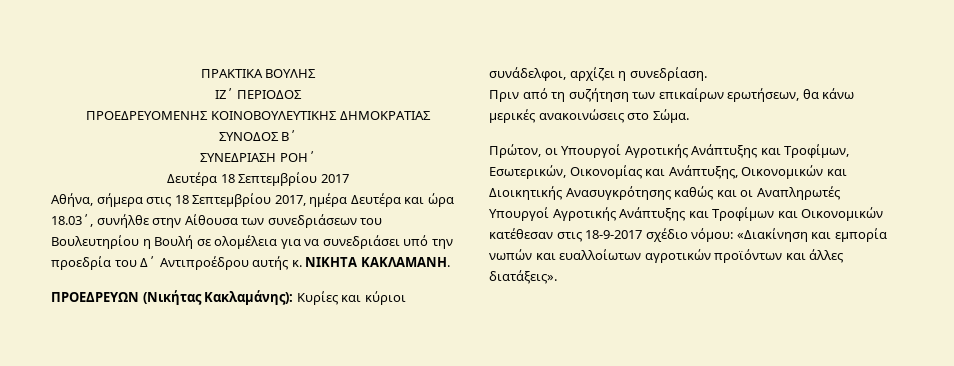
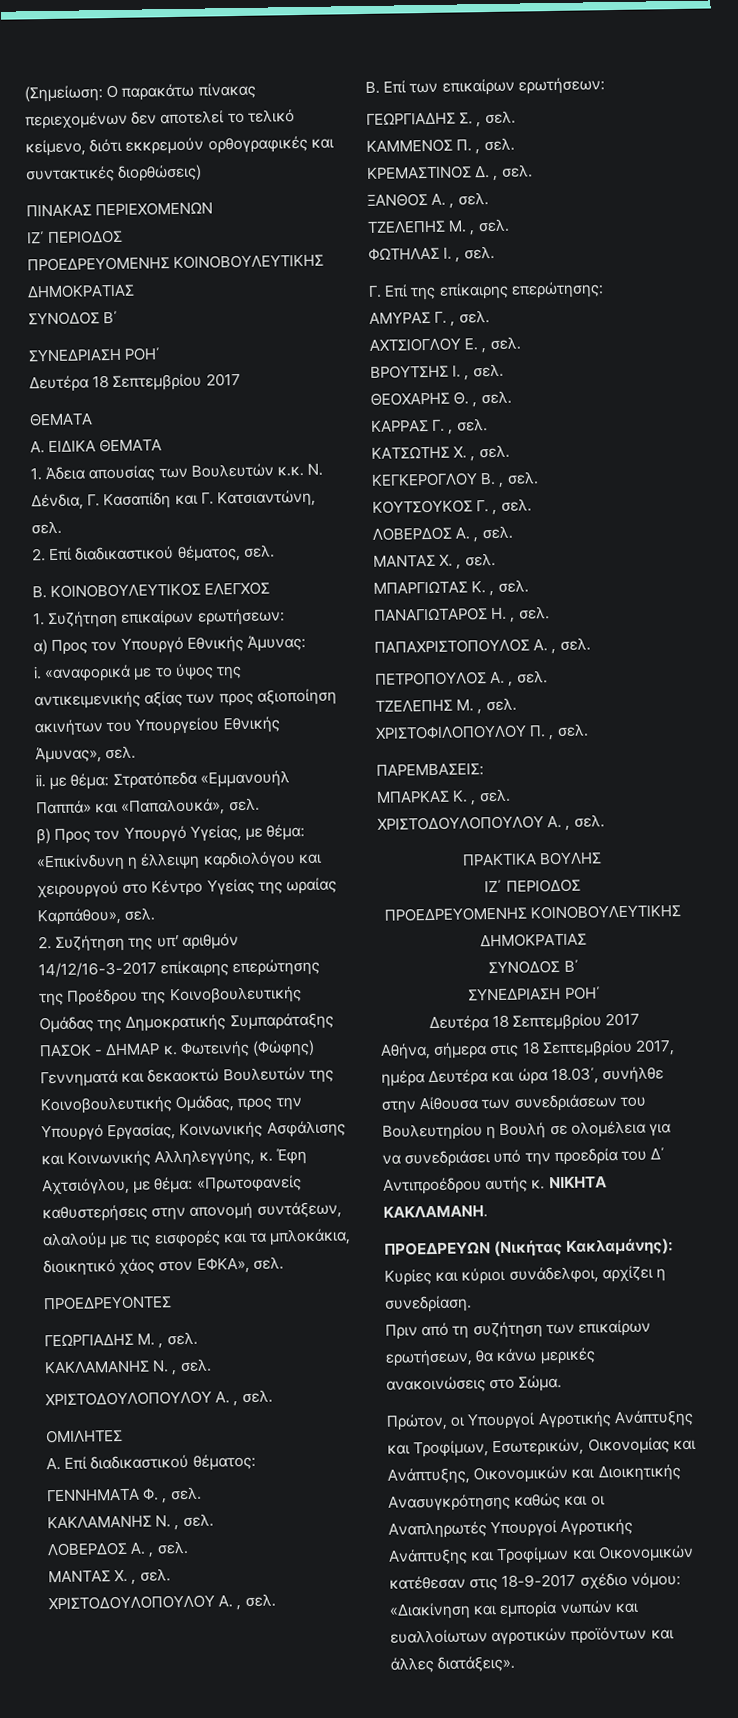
+ (Σημείωση: Ο παρακάτω πίνακας περιεχομένων δεν αποτελεί το τελικό κείμενο, διότι εκκρεμούν ορθογραφικές και συντακτικές διορθώσεις)
+ ΠΙΝΑΚΑΣ ΠΕΡΙΕΧΟΜΕΝΩΝ
+ ΙΖ΄ ΠΕΡΙΟΔΟΣ
+ ΠΡΟΕΔΡΕΥΟΜΕΝΗΣ ΚΟΙΝΟΒΟΥΛΕΥΤΙΚΗΣ ΔΗΜΟΚΡΑΤΙΑΣ
+ ΣΥΝΟΔΟΣ Β΄
+ ΣΥΝΕΔΡΙΑΣΗ ΡΟΗ΄
+ Δευτέρα 18 Σεπτεμβρίου 2017
+ ΘΕΜΑΤΑ
+ Α. ΕΙΔΙΚΑ ΘΕΜΑΤΑ
+ 1. Άδεια απουσίας των Βουλευτών κ.κ. Ν. Δένδια, Γ. Κασαπίδη και Γ. Κατσιαντώνη, σελ.
+ 2. Επί διαδικαστικού θέματος, σελ.
+ Β. ΚΟΙΝΟΒΟΥΛΕΥΤΙΚΟΣ ΕΛΕΓΧΟΣ
+ 1. Συζήτηση επικαίρων ερωτήσεων:
+ α) Προς τον Υπουργό Εθνικής Άμυνας:
+ i. «αναφορικά με το ύψος της αντικειμενικής αξίας των προς αξιοποίηση ακινήτων του Υπουργείου Εθνικής Άμυνας», σελ.
+ ii. με θέμα: Στρατόπεδα «Εμμανουήλ Παππά» και «Παπαλουκά», σελ.
+ β) Προς τον Υπουργό Υγείας, με θέμα: «Επικίνδυνη η έλλειψη καρδιολόγου και χειρουργού στο Κέντρο Υγείας της ωραίας Καρπάθου», σελ.
+ 2. Συζήτηση της υπ’ αριθμόν 14/12/16-3-2017 επίκαιρης επερώτησης της Προέδρου της Κοινοβουλευτικής Ομάδας της Δημοκρατικής Συμπαράταξης ΠΑΣΟΚ - ΔΗΜΑΡ κ. Φωτεινής (Φώφης) Γεννηματά και δεκαοκτώ Βουλευτών της Κοινοβουλευτικής Ομάδας, προς την Υπουργό Εργασίας, Κοινωνικής Ασφάλισης και Κοινωνικής Αλληλεγγύης, κ. Έφη Αχτσιόγλου, με θέμα: «Πρωτοφανείς καθυστερήσεις στην απονομή συντάξεων, αλαλούμ με τις εισφορές και τα μπλοκάκια, διοικητικό χάος στον ΕΦΚΑ», σελ.
+ ΠΡΟΕΔΡΕΥΟΝΤΕΣ
+ ΓΕΩΡΓΙΑΔΗΣ Μ. , σελ.
+ ΚΑΚΛΑΜΑΝΗΣ Ν. , σελ.
+ ΧΡΙΣΤΟΔΟΥΛΟΠΟΥΛΟΥ Α. , σελ.
+ ΟΜΙΛΗΤΕΣ
+ Α. Επί διαδικαστικού θέματος:
+ ΓΕΝΝΗΜΑΤΑ Φ. , σελ.
+ ΚΑΚΛΑΜΑΝΗΣ Ν. , σελ.
+ ΛΟΒΕΡΔΟΣ Α. , σελ.
+ ΜΑΝΤΑΣ Χ. , σελ.
+ ΧΡΙΣΤΟΔΟΥΛΟΠΟΥΛΟΥ Α. , σελ.
+ Β. Επί των επικαίρων ερωτήσεων:
+ ΓΕΩΡΓΙΑΔΗΣ Σ. , σελ.
+ ΚΑΜΜΕΝΟΣ Π. , σελ.
+ ΚΡΕΜΑΣΤΙΝΟΣ Δ. , σελ.
+ ΞΑΝΘΟΣ Α. , σελ.
+ ΤΖΕΛΕΠΗΣ Μ. , σελ.
+ ΦΩΤΗΛΑΣ Ι. , σελ.
+ Γ. Επί της επίκαιρης επερώτησης:
+ ΑΜΥΡΑΣ Γ. , σελ.
+ ΑΧΤΣΙΟΓΛΟΥ Ε. , σελ.
+ ΒΡΟΥΤΣΗΣ Ι. , σελ.
+ ΘΕΟΧΑΡΗΣ Θ. , σελ.
+ ΚΑΡΡΑΣ Γ. , σελ.
+ ΚΑΤΣΩΤΗΣ Χ. , σελ.
+ ΚΕΓΚΕΡΟΓΛΟΥ Β. , σελ.
+ ΚΟΥΤΣΟΥΚΟΣ Γ. , σελ.
+ ΛΟΒΕΡΔΟΣ Α. , σελ.
+ ΜΑΝΤΑΣ Χ. , σελ.
+ ΜΠΑΡΓΙΩΤΑΣ Κ. , σελ.
+ ΠΑΝΑΓΙΩΤΑΡΟΣ Η. , σελ.
+ ΠΑΠΑΧΡΙΣΤΟΠΟΥΛΟΣ Α. , σελ.
+ ΠΕΤΡΟΠΟΥΛΟΣ Α. , σελ.
+ ΤΖΕΛΕΠΗΣ Μ. , σελ.
+ ΧΡΙΣΤΟΦΙΛΟΠΟΥΛΟΥ Π. , σελ.
+ ΠΑΡΕΜΒΑΣΕΙΣ:
+ ΜΠΑΡΚΑΣ Κ. , σελ.
+ ΧΡΙΣΤΟΔΟΥΛΟΠΟΥΛΟΥ Α. , σελ.

